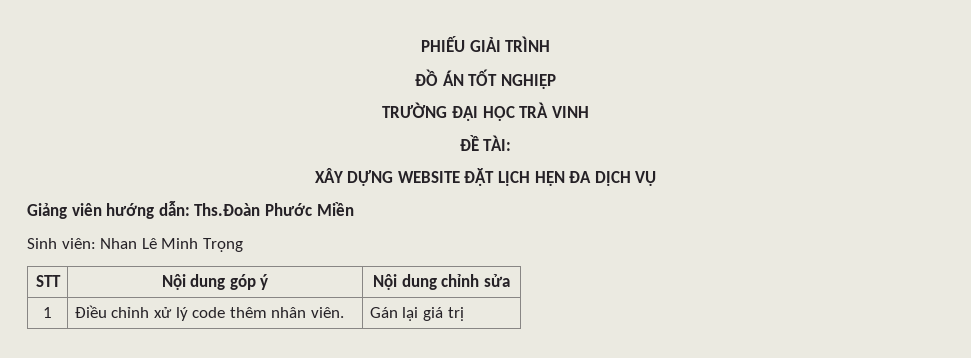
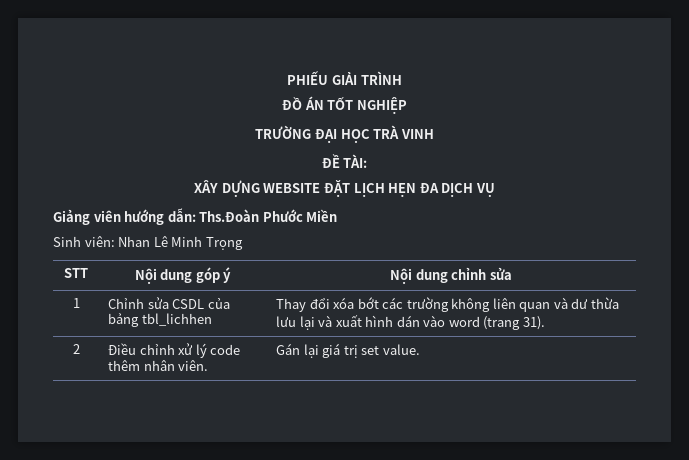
- 1 | Điều chỉnh xử lý code thêm nhân viên. | Gán lại giá trị
+ 1 | Chỉnh sửa CSDL của bảng tbl_lichhen | Thay đổi xóa bớt các trường không liên quan và dư thừa lưu lại và xuất hình dán vào word (trang 31).
+ 2 | Điều chỉnh xử lý code thêm nhân viên. | Gán lại giá trị set value.

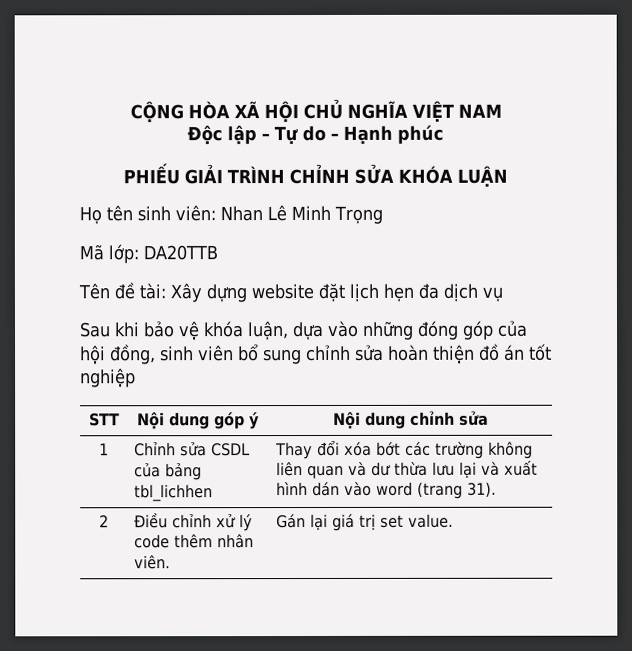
- PHIẾU GIẢI TRÌNH
- ĐỒ ÁN TỐT NGHIỆP
- TRƯỜNG ĐẠI HỌC TRÀ VINH
- ĐỀ TÀI:
- XÂY DỰNG WEBSITE ĐẶT LỊCH HẸN ĐA DỊCH VỤ
- Giảng viên hướng dẫn: Ths.Đoàn Phước Miền
- Sinh viên: Nhan Lê Minh Trọng
+ CỘNG HÒA XÃ HỘI CHỦ NGHĨA VIỆT NAM
+ Độc lập – Tự do – Hạnh phúc
+ PHIẾU GIẢI TRÌNH CHỈNH SỬA KHÓA LUẬN
+ Họ tên sinh viên: Nhan Lê Minh Trọng
+ Mã lớp: DA20TTB
+ Tên đề tài: Xây dựng website đặt lịch hẹn đa dịch vụ
+ Sau khi bảo vệ khóa luận, dựa vào những đóng góp của hội đồng, sinh viên bổ sung chỉnh sửa hoàn thiện đồ án tốt nghiệp

